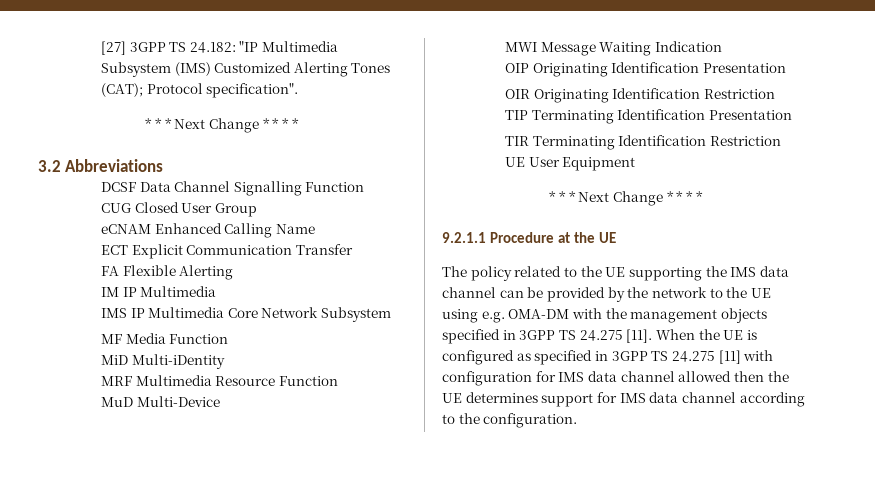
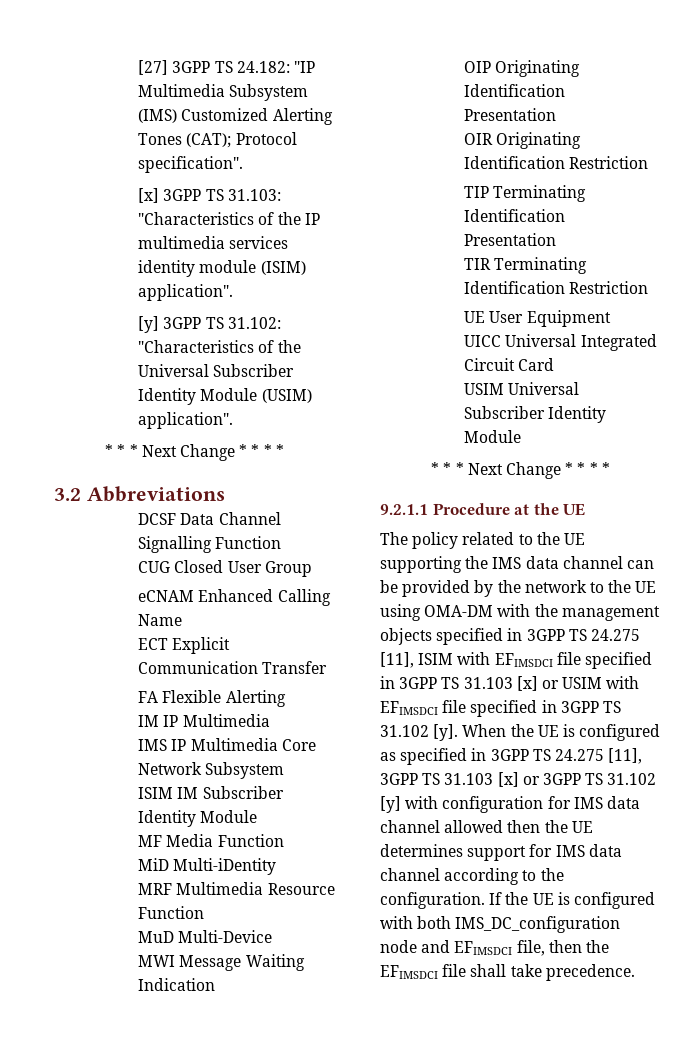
+ [x] 3GPP TS 31.103: "Characteristics of the IP multimedia services identity module (ISIM) application".
+ [y] 3GPP TS 31.102: "Characteristics of the Universal Subscriber Identity Module (USIM) application".
+ ISIM IM Subscriber Identity Module
+ UICC Universal Integrated Circuit Card
+ USIM Universal Subscriber Identity Module
- The policy related to the UE supporting the IMS data channel can be provided by the network to the UE using e.g. OMA-DM with the management objects specified in 3GPP TS 24.275 [11].
+ The policy related to the UE supporting the IMS data channel can be provided by the network to the UE using OMA-DM with the management objects specified in 3GPP TS 24.275 [11], ISIM with EFIMSDCI file specified in 3GPP TS 31.103 [x] or USIM with EFIMSDCI file specified in 3GPP TS 31.102 [y].
- When the UE is configured as specified in 3GPP TS 24.275 [11] with configuration for IMS data channel allowed then the UE determines support for IMS data channel according to the configuration.
+ When the UE is configured as specified in 3GPP TS 24.275 [11], 3GPP TS 31.103 [x] or 3GPP TS 31.102 [y] with configuration for IMS data channel allowed then the UE determines support for IMS data channel according to the configuration.
+ If the UE is configured with both IMS_DC_configuration node and EFIMSDCI file, then the EFIMSDCI file shall take precedence.

